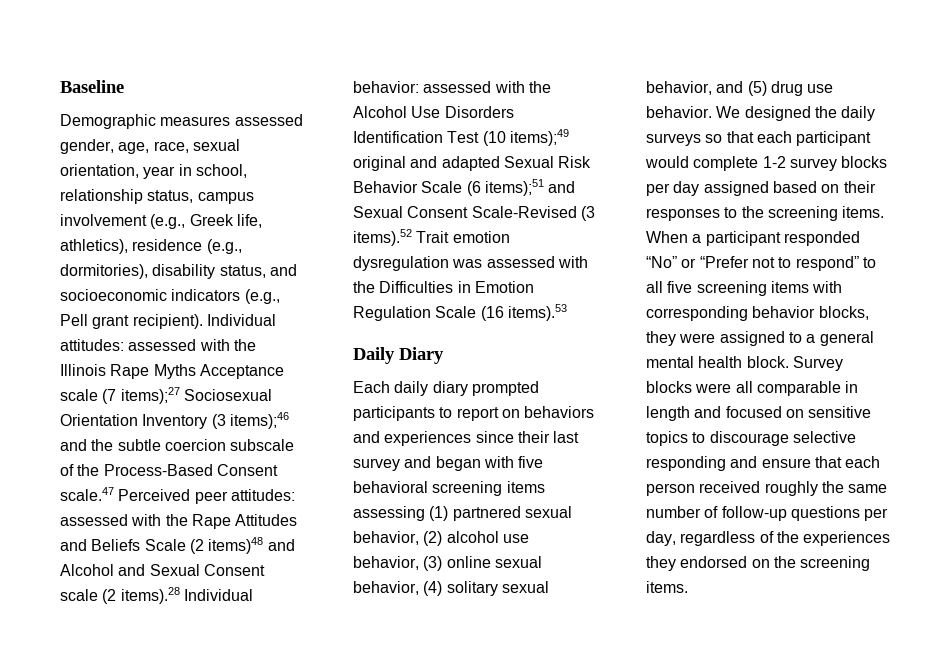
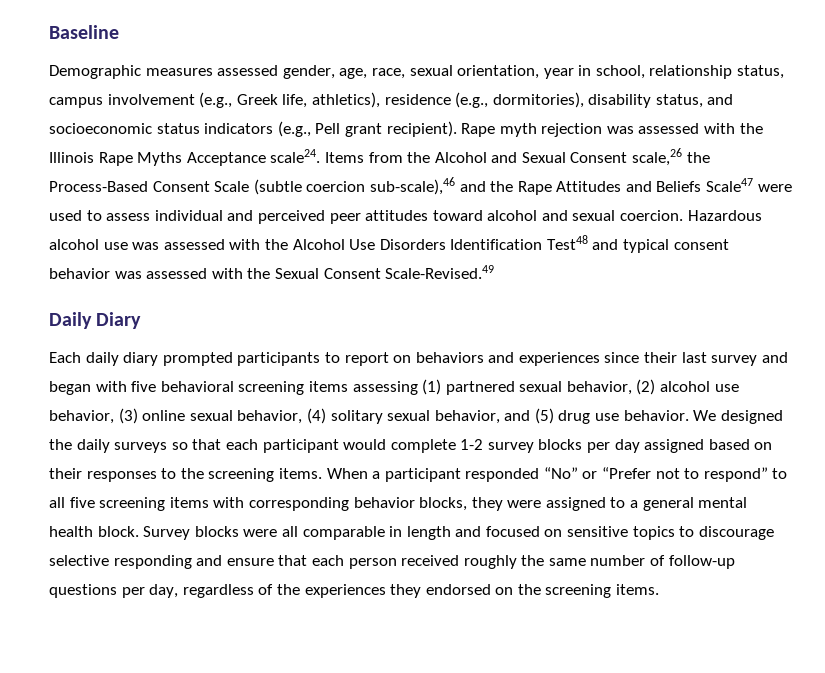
- Demographic measures assessed gender, age, race, sexual orientation, year in school, relationship status, campus involvement (e.g., Greek life, athletics), residence (e.g., dormitories), disability status, and socioeconomic indicators (e.g., Pell grant recipient).
+ Demographic measures assessed gender, age, race, sexual orientation, year in school, relationship status, campus involvement (e.g., Greek life, athletics), residence (e.g., dormitories), disability status, and socioeconomic status indicators (e.g., Pell grant recipient).
- Individual attitudes: assessed with the Illinois Rape Myths Acceptance scale (7 items);27 Sociosexual Orientation Inventory (3 items);46 and the subtle coercion subscale of the Process-Based Consent scale.47 Perceived peer attitudes: assessed with the Rape Attitudes and Beliefs Scale (2 items)48 and Alcohol and Sexual Consent scale (2 items).28 Individual behavior: assessed with the Alcohol Use Disorders Identification Test (10 items);49 original and adapted Sexual Risk Behavior Scale (6 items);51 and Sexual Consent Scale-Revised (3 items).52 Trait emotion dysregulation was assessed with the Difficulties in Emotion Regulation Scale (16 items).53
+ Rape myth rejection was assessed with the Illinois Rape Myths Acceptance scale24. Items from the Alcohol and Sexual Consent scale,26 the Process-Based Consent Scale (subtle coercion sub-scale),46 and the Rape Attitudes and Beliefs Scale47 were used to assess individual and perceived peer attitudes toward alcohol and sexual coercion. Hazardous alcohol use was assessed with the Alcohol Use Disorders Identification Test48 and typical consent behavior was assessed with the Sexual Consent Scale-Revised.49

